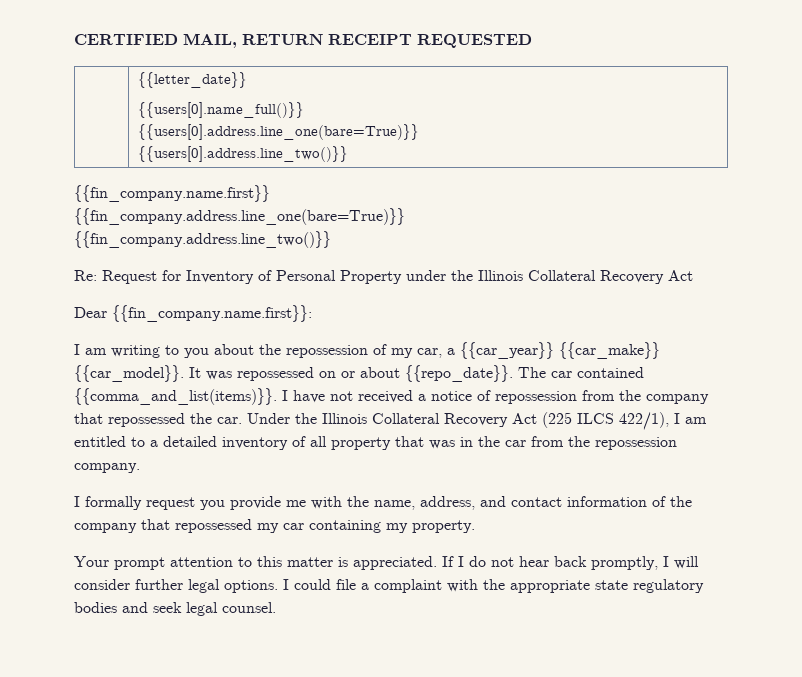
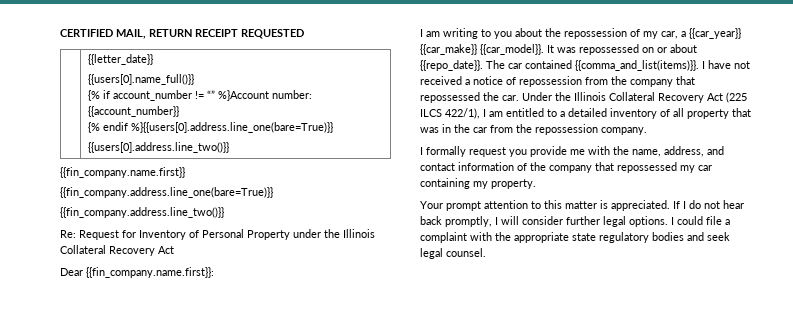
  | {{letter_date}}
  {{users[0].name_full()}}
- {{users[0].address.line_one(bare=True)}}
+ {% if account_number != “” %}Account number: {{account_number}}
+ {% endif %}{{users[0].address.line_one(bare=True)}}

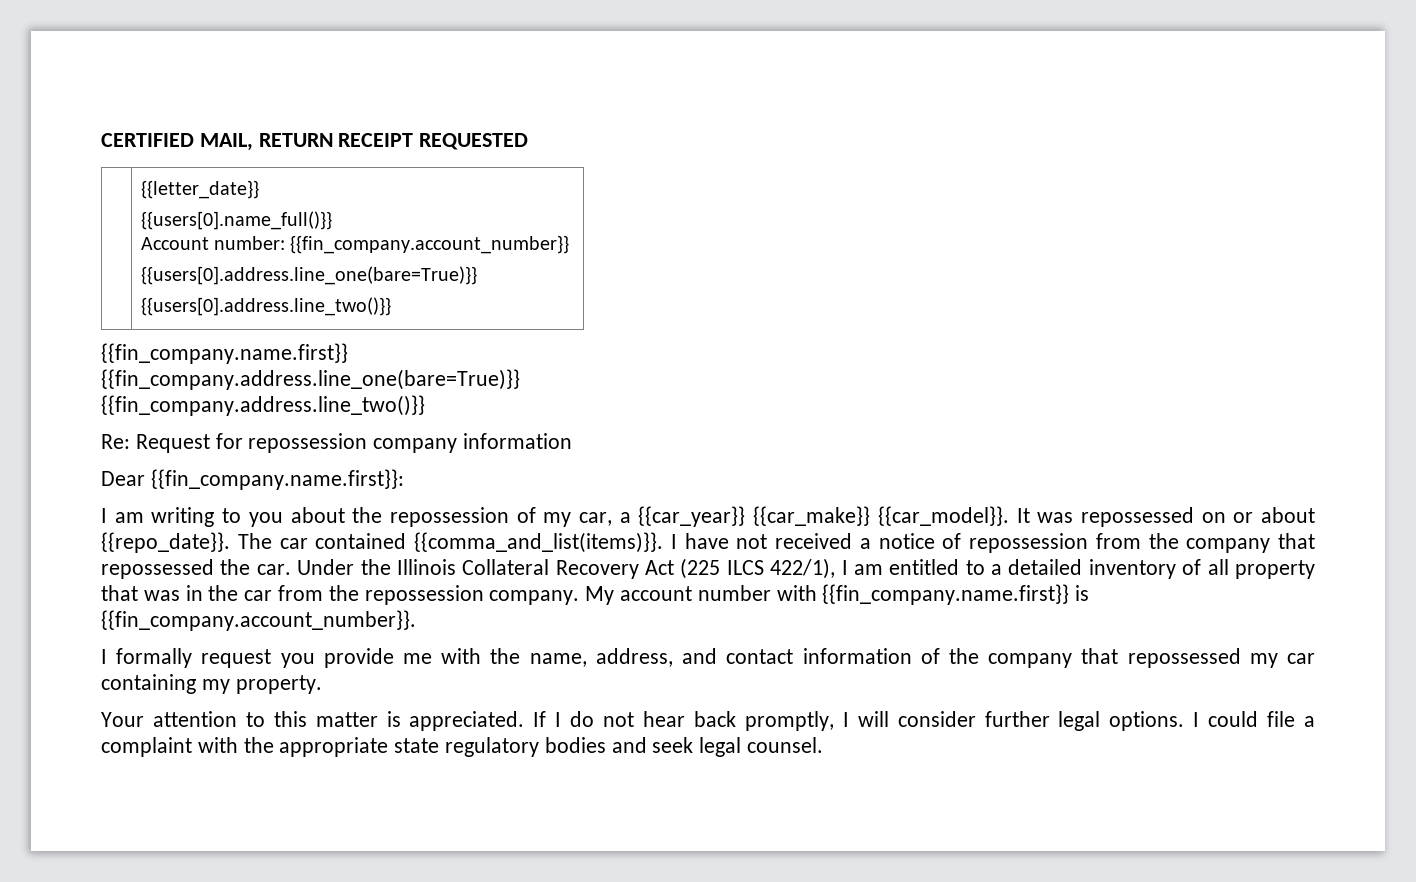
  | {{letter_date}}
  {{users[0].name_full()}}
- {% if account_number != “” %}Account number: {{account_number}}
- {% endif %}{{users[0].address.line_one(bare=True)}}
+ Account number: {{fin_company.account_number}}
+ {{users[0].address.line_one(bare=True)}}
- Re: Request for Inventory of Personal Property under the Illinois Collateral Recovery Act
+ Re: Request for repossession company information
+ My account number with {{fin_company.name.first}} is {{fin_company.account_number}}.
- Your prompt attention to this matter is appreciated.
+ Your attention to this matter is appreciated.

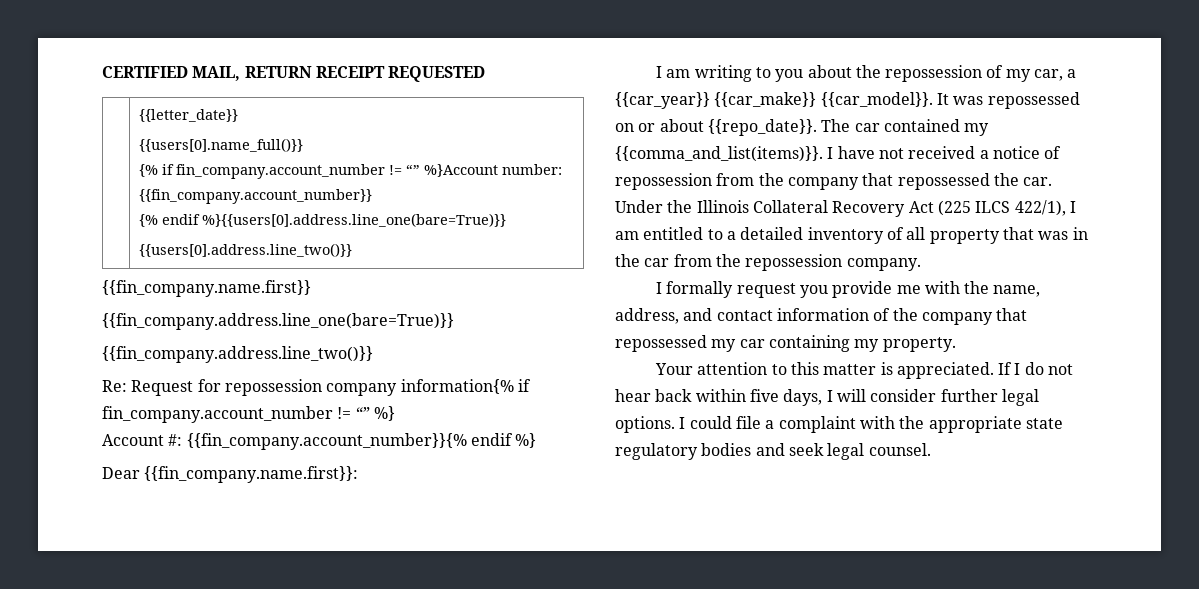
  | {{letter_date}}
  {{users[0].name_full()}}
- Account number: {{fin_company.account_number}}
- {{users[0].address.line_one(bare=True)}}
+ {% if fin_company.account_number != “” %}Account number: {{fin_company.account_number}}
+ {% endif %}{{users[0].address.line_one(bare=True)}}
- Re: Request for repossession company information
+ Re: Request for repossession company information{% if fin_company.account_number != “” %}
+ Account #: {{fin_company.account_number}}{% endif %}
- The car contained {{comma_and_list(items)}}.
+ The car contained my {{comma_and_list(items)}}.
- My account number with {{fin_company.name.first}} is {{fin_company.account_number}}.
- If I do not hear back promptly, I will consider further legal options.
+ If I do not hear back within five days, I will consider further legal options.

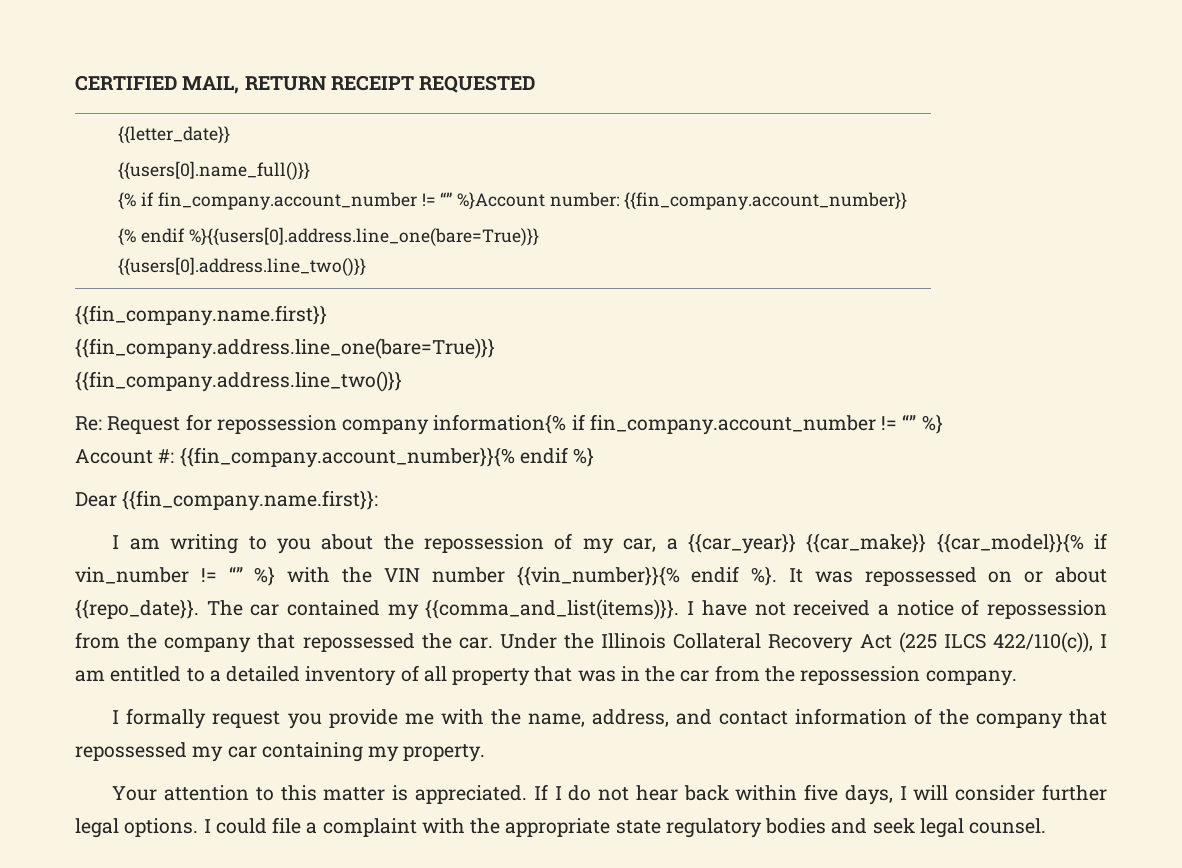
- I am writing to you about the repossession of my car, a {{car_year}} {{car_make}} {{car_model}}.
+ I am writing to you about the repossession of my car, a {{car_year}} {{car_make}} {{car_model}}{% if vin_number != “” %} with the VIN number {{vin_number}}{% endif %}.
- Under the Illinois Collateral Recovery Act (225 ILCS 422/1), I am entitled to a detailed inventory of all property that was in the car from the repossession company.
+ Under the Illinois Collateral Recovery Act (225 ILCS 422/110(c)), I am entitled to a detailed inventory of all property that was in the car from the repossession company.

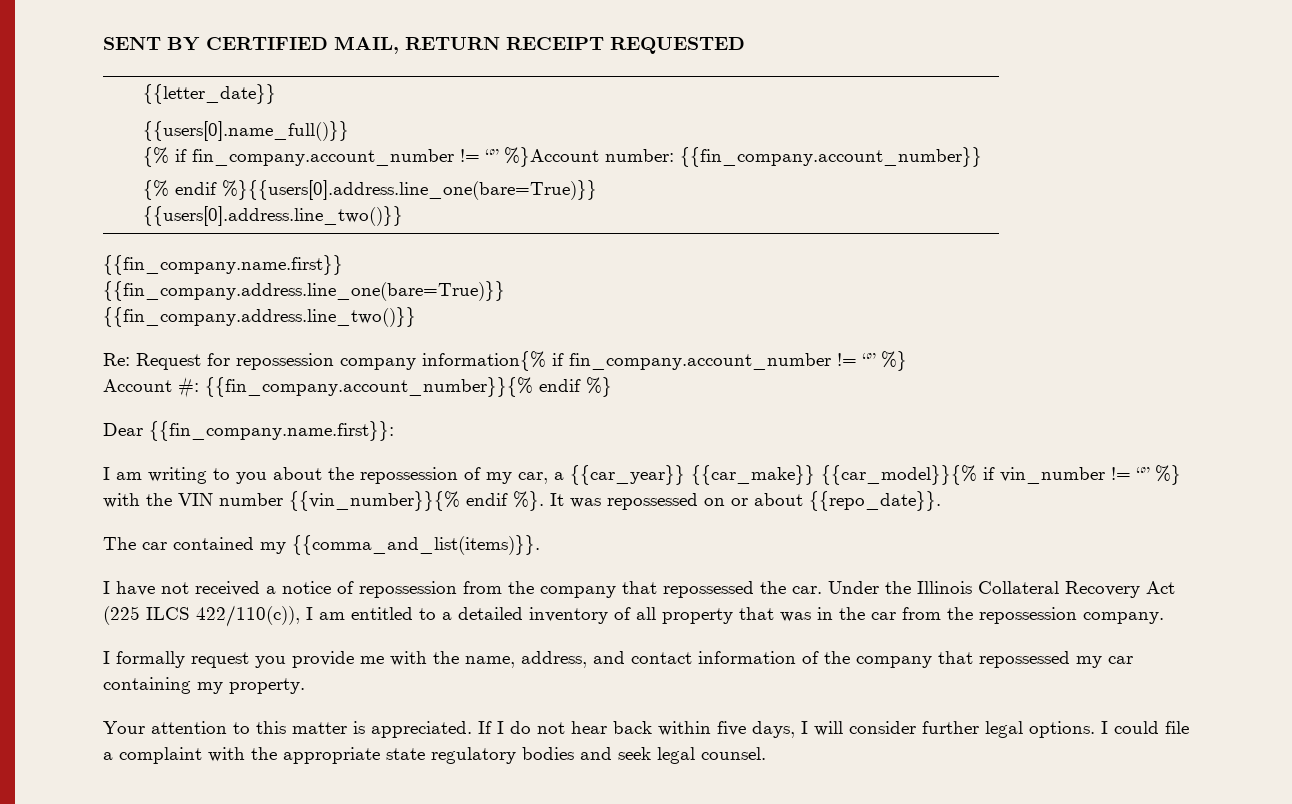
- CERTIFIED MAIL, RETURN RECEIPT REQUESTED
+ SENT BY CERTIFIED MAIL, RETURN RECEIPT REQUESTED
- It was repossessed on or about {{repo_date}}. The car contained my {{comma_and_list(items)}}. I have not received a notice of repossession from the company that repossessed the car.
+ It was repossessed on or about {{repo_date}}.
+ The car contained my {{comma_and_list(items)}}.
+ I have not received a notice of repossession from the company that repossessed the car.

